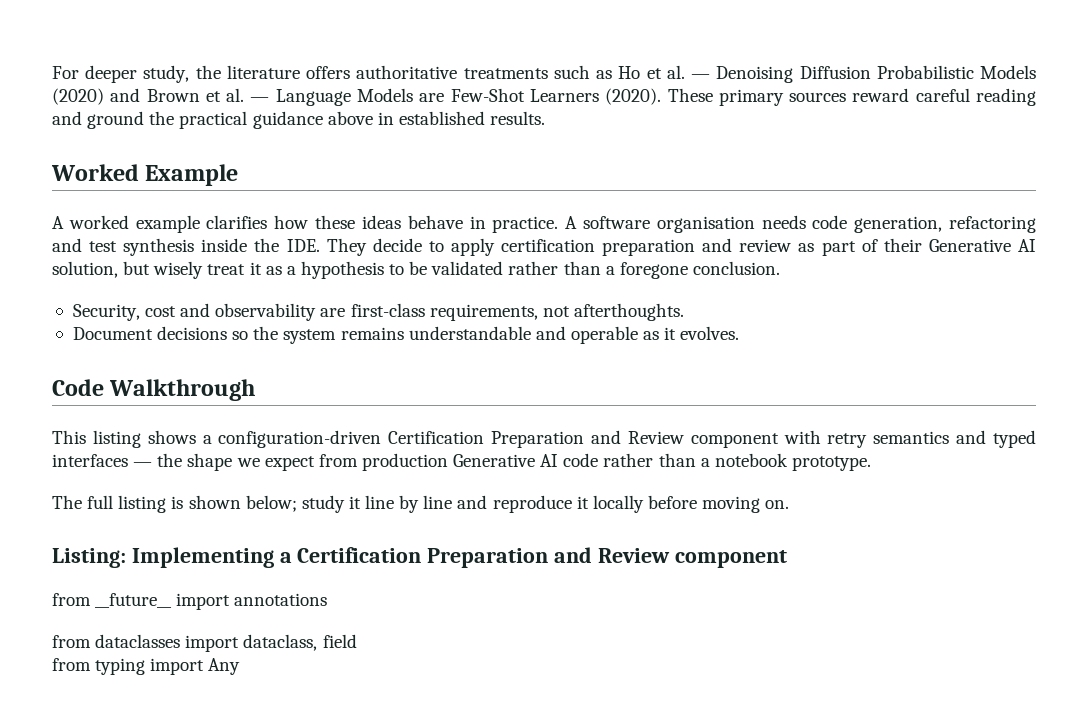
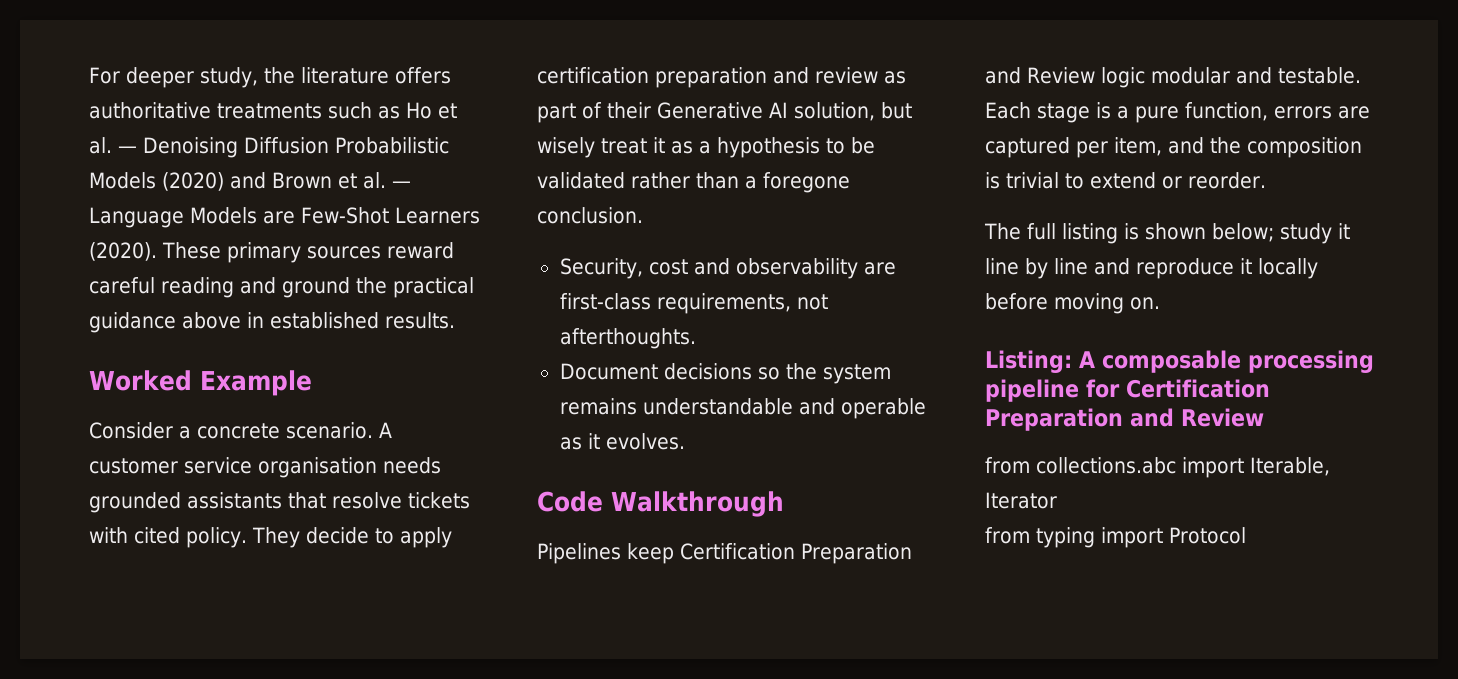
- A worked example clarifies how these ideas behave in practice. A software organisation needs code generation, refactoring and test synthesis inside the IDE. They decide to apply certification preparation and review as part of their Generative AI solution, but wisely treat it as a hypothesis to be validated rather than a foregone conclusion.
+ Consider a concrete scenario. A customer service organisation needs grounded assistants that resolve tickets with cited policy. They decide to apply certification preparation and review as part of their Generative AI solution, but wisely treat it as a hypothesis to be validated rather than a foregone conclusion.
- This listing shows a configuration-driven Certification Preparation and Review component with retry semantics and typed interfaces — the shape we expect from production Generative AI code rather than a notebook prototype.
+ Pipelines keep Certification Preparation and Review logic modular and testable. Each stage is a pure function, errors are captured per item, and the composition is trivial to extend or reorder.
- Listing: Implementing a Certification Preparation and Review component
- from __future__ import annotations
- from dataclasses import dataclass, field
+ Listing: A composable processing pipeline for Certification Preparation and Review
+ from collections.abc import Iterable, Iterator
- from typing import Any
+ from typing import Protocol

